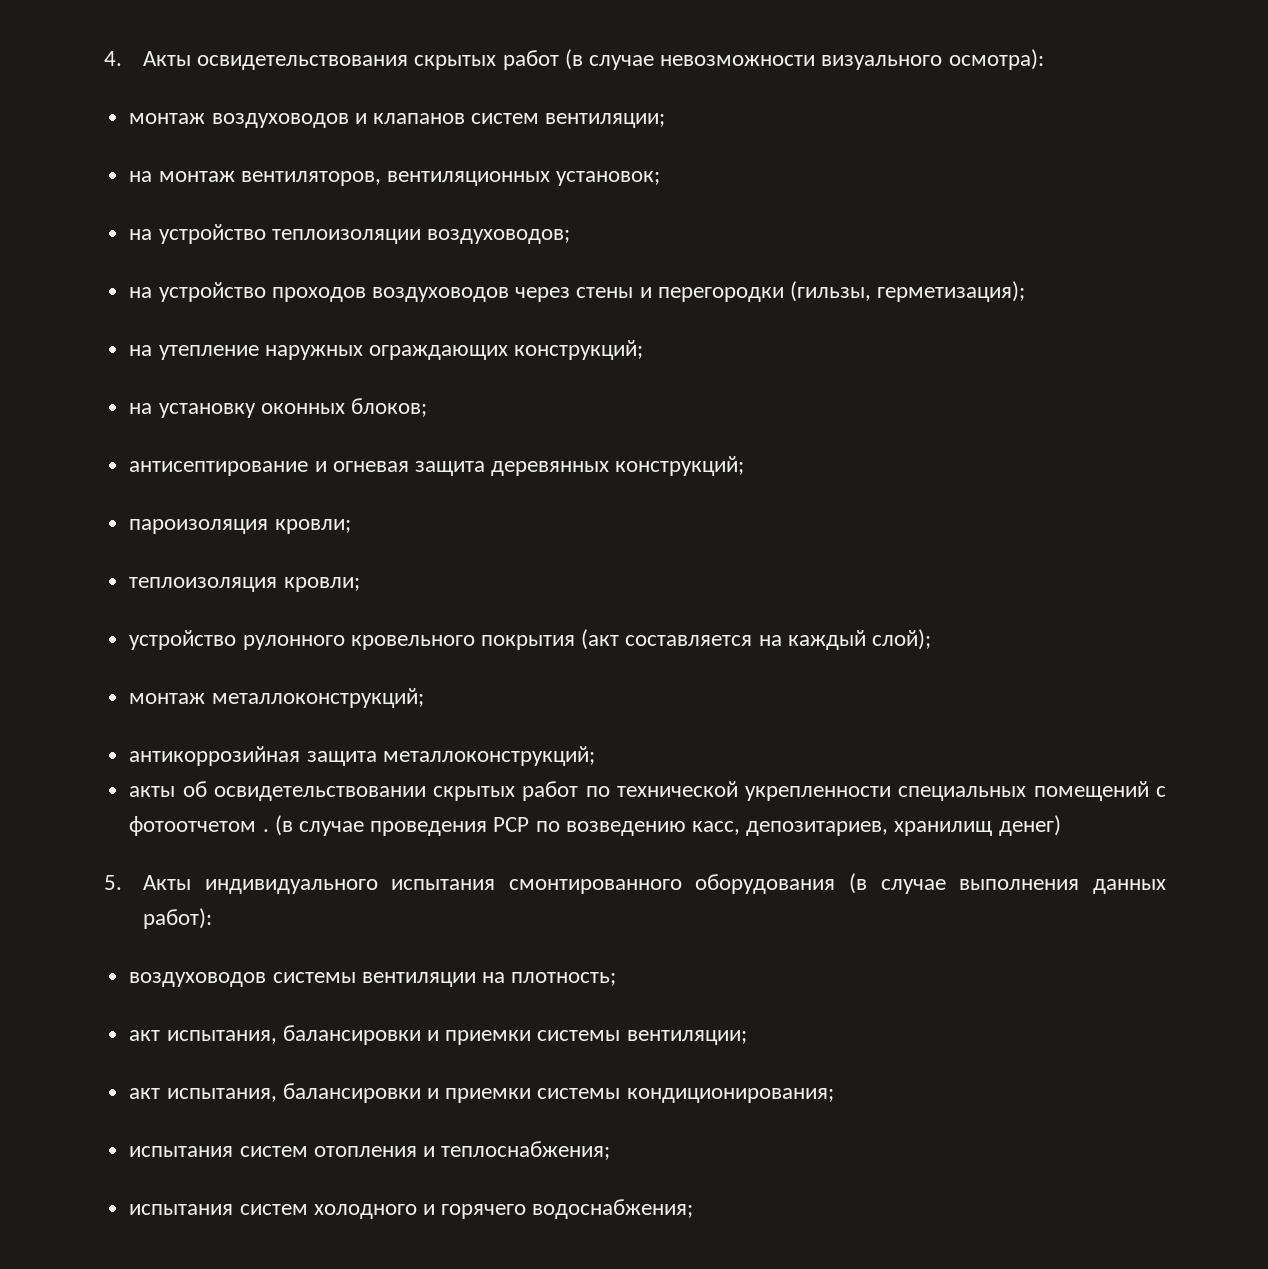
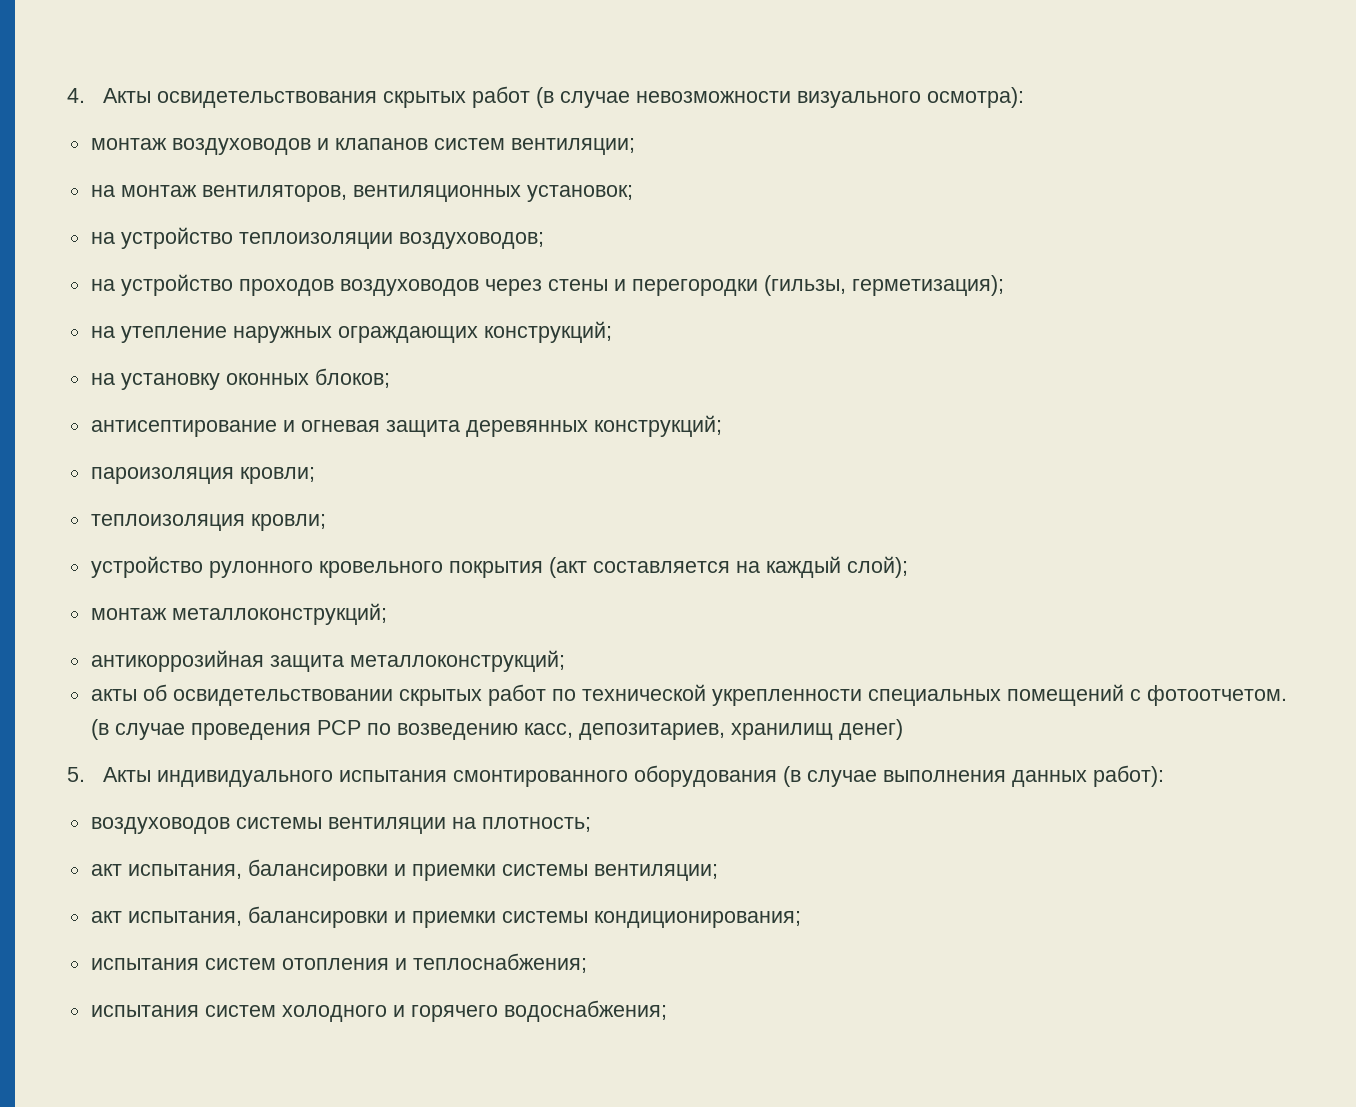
- акты об освидетельствовании скрытых работ по технической укрепленности специальных помещений с фотоотчетом .
+ акты об освидетельствовании скрытых работ по технической укрепленности специальных помещений с фотоотчетом.

